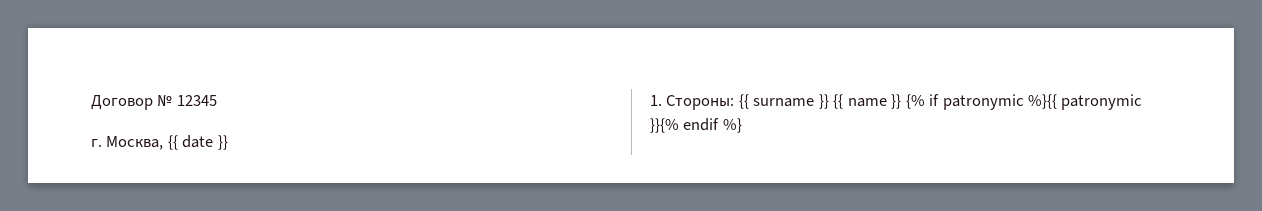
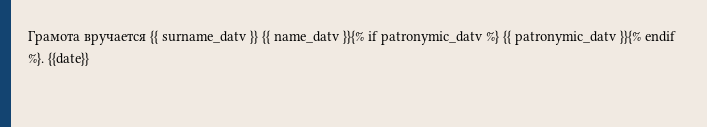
- Договор № 12345
- г. Москва, {{ date }}
- 1. Стороны: {{ surname }} {{ name }} {% if patronymic %}{{ patronymic }}{% endif %}
+ Грамота вручается {{ surname_datv }} {{ name_datv }}{% if patronymic_datv %} {{ patronymic_datv }}{% endif %}. {{date}}

